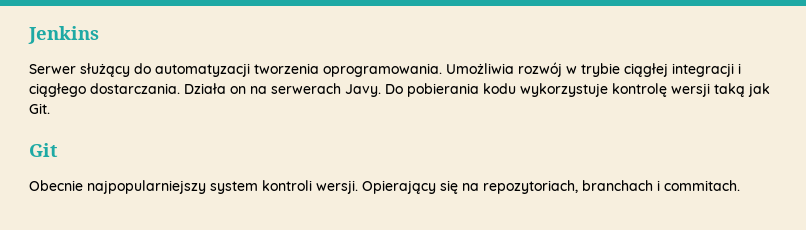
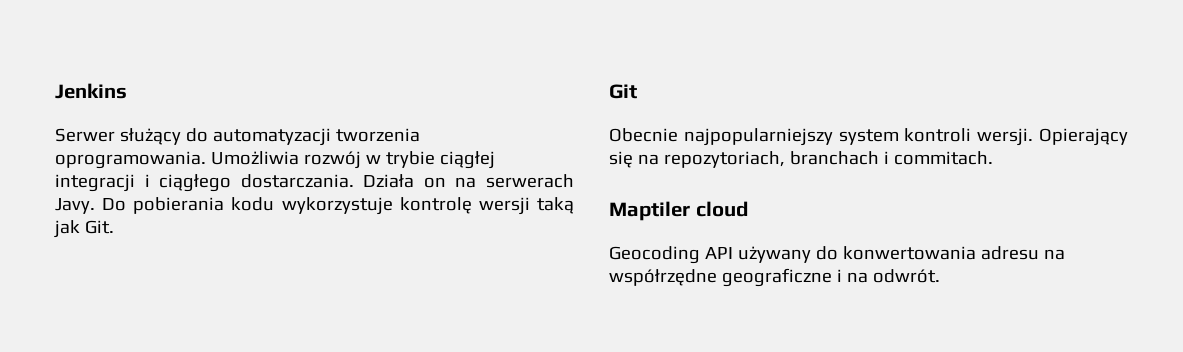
+ Maptiler cloud
+ Geocoding API używany do konwertowania adresu na współrzędne geograficzne i na odwrót.

